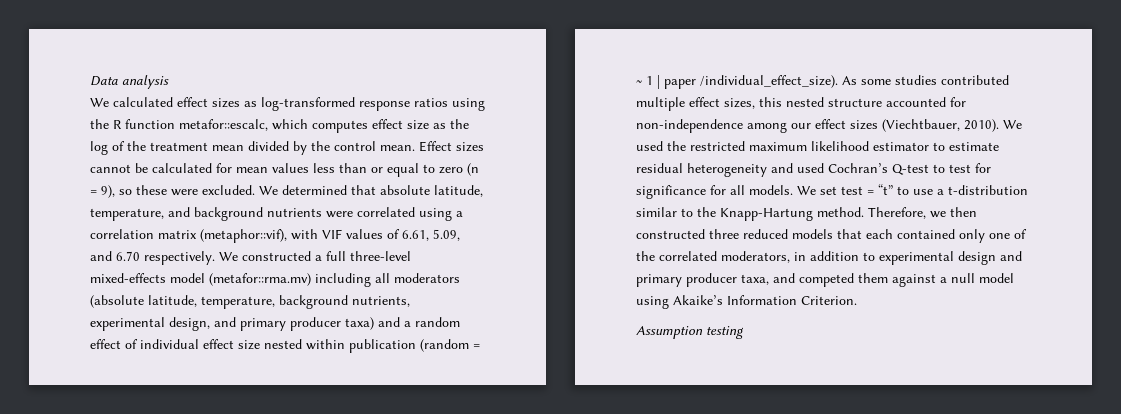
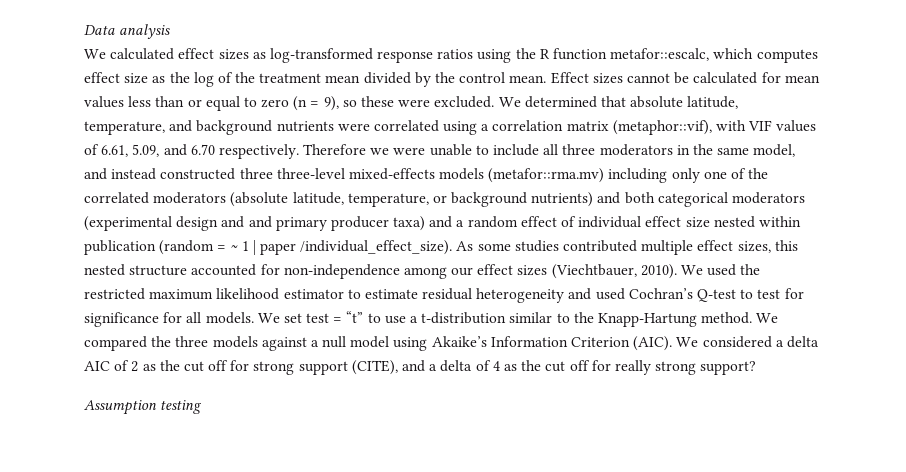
- We constructed a full three-level mixed-effects model (metafor::rma.mv) including all moderators (absolute latitude, temperature, background nutrients, experimental design, and primary producer taxa) and a random effect of individual effect size nested within publication (random = ~ 1 | paper /individual_effect_size).
+ Therefore we were unable to include all three moderators in the same model, and instead constructed three three-level mixed-effects models (metafor::rma.mv) including only one of the correlated moderators (absolute latitude, temperature, or background nutrients) and both categorical moderators (experimental design and and primary producer taxa) and a random effect of individual effect size nested within publication (random = ~ 1 | paper /individual_effect_size).
- Therefore, we then constructed three reduced models that each contained only one of the correlated moderators, in addition to experimental design and primary producer taxa, and competed them against a null model using Akaike’s Information Criterion.
+ We compared the three models against a null model using Akaike’s Information Criterion (AIC). We considered a delta AIC of 2 as the cut off for strong support (CITE), and a delta of 4 as the cut off for really strong support?

